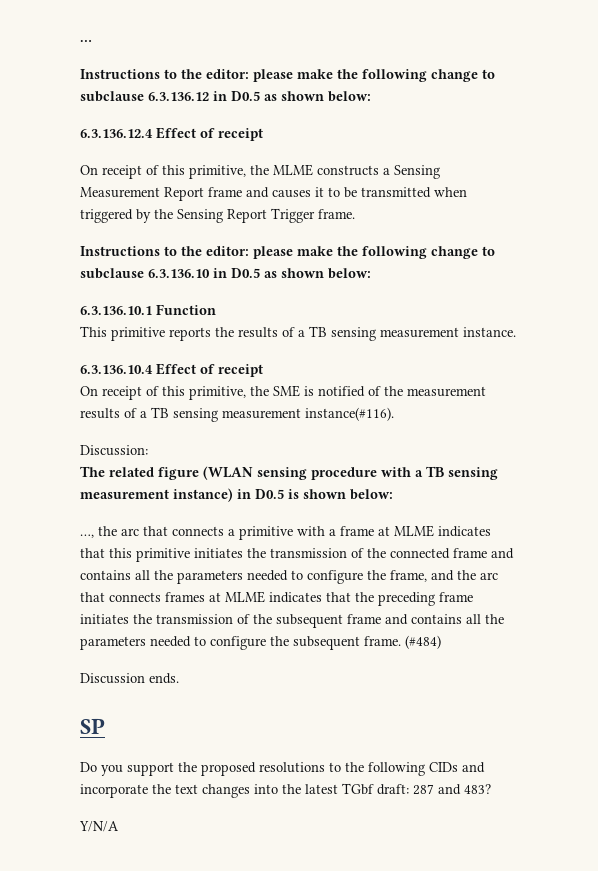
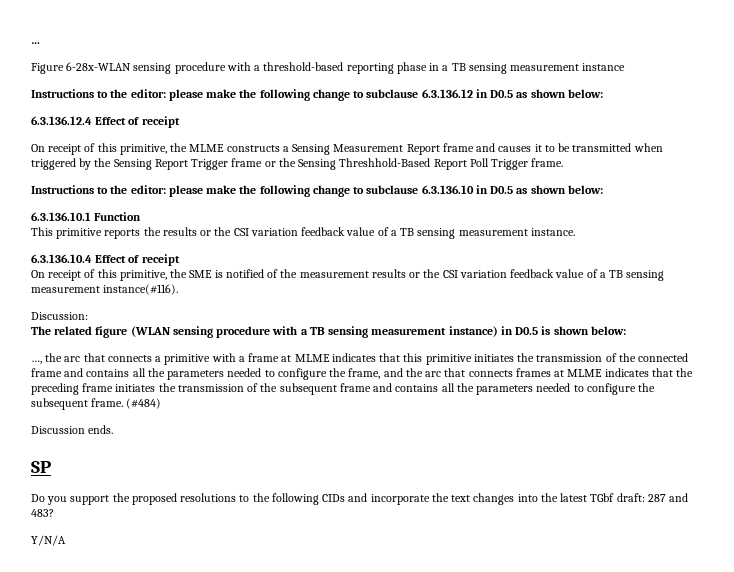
+ Figure 6-28x-WLAN sensing procedure with a threshold-based reporting phase in a TB sensing measurement instance
- On receipt of this primitive, the MLME constructs a Sensing Measurement Report frame and causes it to be transmitted when triggered by the Sensing Report Trigger frame.
+ On receipt of this primitive, the MLME constructs a Sensing Measurement Report frame and causes it to be transmitted when triggered by the Sensing Report Trigger frame or the Sensing Threshhold-Based Report Poll Trigger frame.
- This primitive reports the results of a TB sensing measurement instance.
+ This primitive reports the results or the CSI variation feedback value of a TB sensing measurement instance.
- On receipt of this primitive, the SME is notified of the measurement results of a TB sensing measurement instance(#116).
+ On receipt of this primitive, the SME is notified of the measurement results or the CSI variation feedback value of a TB sensing measurement instance(#116).

